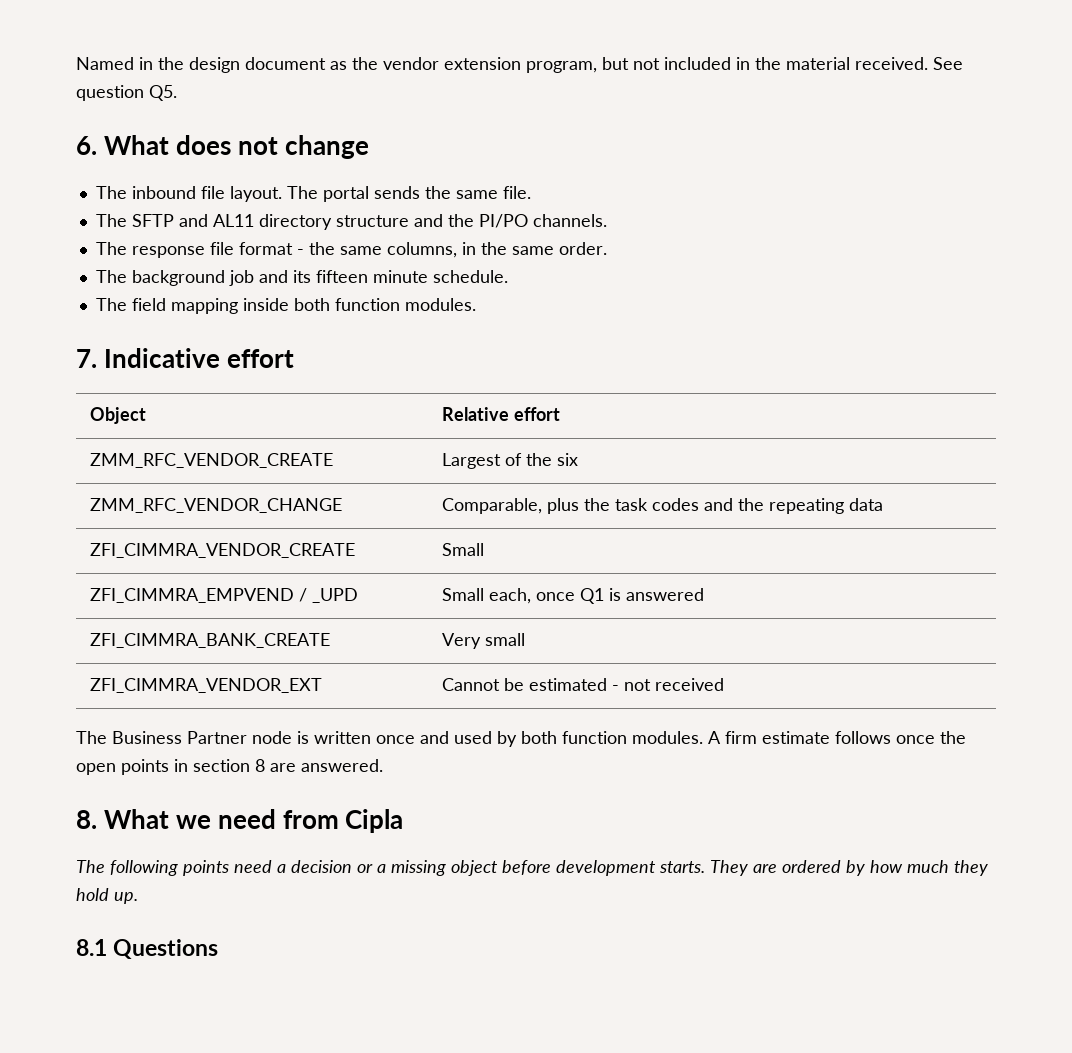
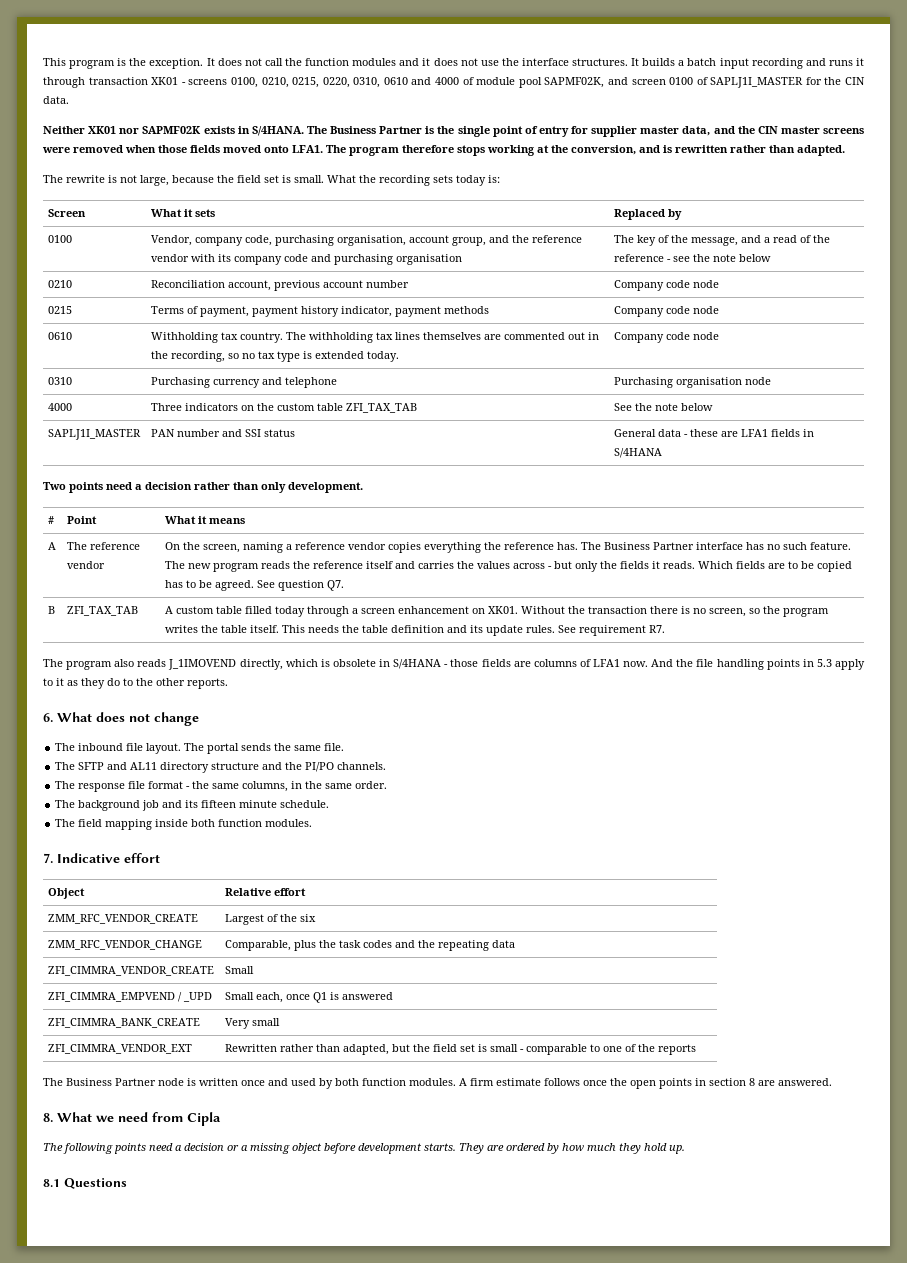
- Named in the design document as the vendor extension program, but not included in the material received. See question Q5.
+ This program is the exception. It does not call the function modules and it does not use the interface structures. It builds a batch input recording and runs it through transaction XK01 - screens 0100, 0210, 0215, 0220, 0310, 0610 and 4000 of module pool SAPMF02K, and screen 0100 of SAPLJ1I_MASTER for the CIN data.
+ Neither XK01 nor SAPMF02K exists in S/4HANA. The Business Partner is the single point of entry for supplier master data, and the CIN master screens were removed when those fields moved onto LFA1. The program therefore stops working at the conversion, and is rewritten rather than adapted.
+ The rewrite is not large, because the field set is small. What the recording sets today is:
+ Screen | What it sets | Replaced by
+ 0100 | Vendor, company code, purchasing organisation, account group, and the reference vendor with its company code and purchasing organisation | The key of the message, and a read of the reference - see the note below
+ 0210 | Reconciliation account, previous account number | Company code node
+ 0215 | Terms of payment, payment history indicator, payment methods | Company code node
+ 0610 | Withholding tax country. The withholding tax lines themselves are commented out in the recording, so no tax type is extended today. | Company code node
+ 0310 | Purchasing currency and telephone | Purchasing organisation node
+ 4000 | Three indicators on the custom table ZFI_TAX_TAB | See the note below
+ SAPLJ1I_MASTER | PAN number and SSI status | General data - these are LFA1 fields in S/4HANA
+ Two points need a decision rather than only development.
+ # | Point | What it means
+ A | The reference vendor | On the screen, naming a reference vendor copies everything the reference has. The Business Partner interface has no such feature. The new program reads the reference itself and carries the values across - but only the fields it reads. Which fields are to be copied has to be agreed. See question Q7.
+ B | ZFI_TAX_TAB | A custom table filled today through a screen enhancement on XK01. Without the transaction there is no screen, so the program writes the table itself. This needs the table definition and its update rules. See requirement R7.
+ The program also reads J_1IMOVEND directly, which is obsolete in S/4HANA - those fields are columns of LFA1 now. And the file handling points in 5.3 apply to it as they do to the other reports.
- ZFI_CIMMRA_VENDOR_EXT | Cannot be estimated - not received
+ ZFI_CIMMRA_VENDOR_EXT | Rewritten rather than adapted, but the field set is small - comparable to one of the reports

